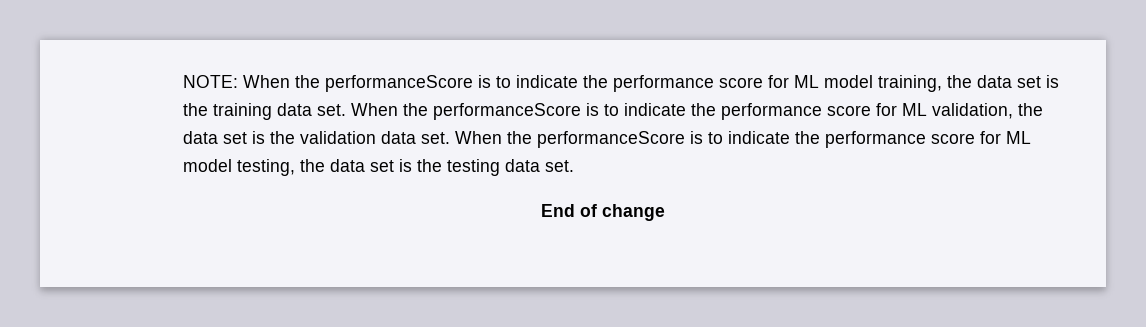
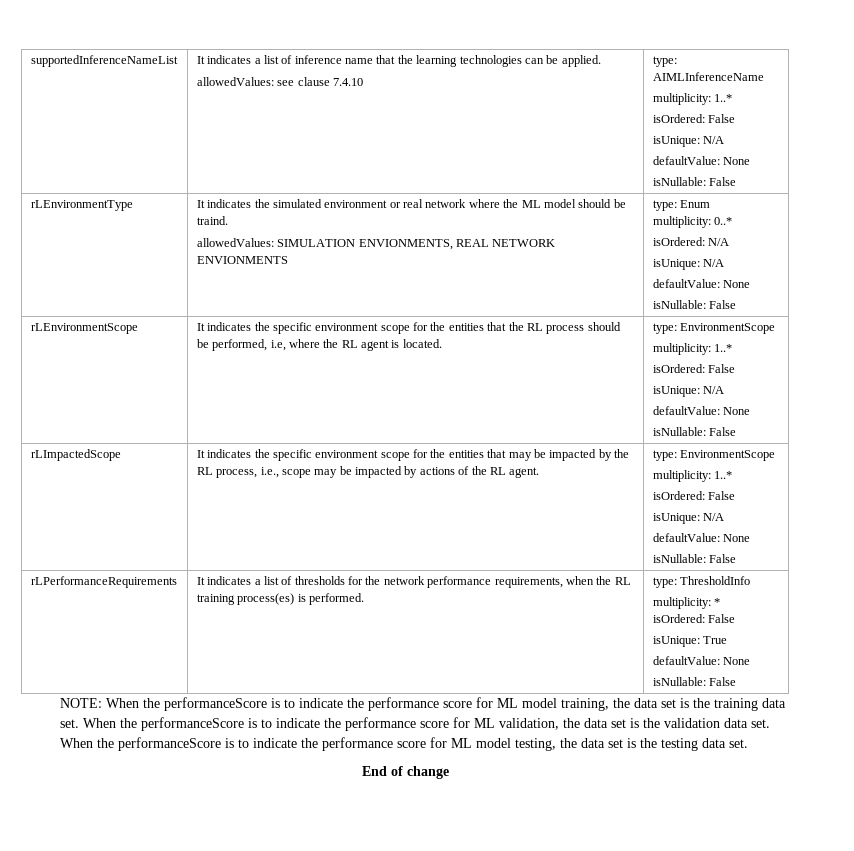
+ supportedInferenceNameList | It indicates a list of inference name that the learning technologies can be applied.
+ allowedValues: see clause 7.4.10 | type: AIMLInferenceName
+ multiplicity: 1..*
+ isOrdered: False
+ isUnique: N/A
+ defaultValue: None
+ isNullable: False
+ rLEnvironmentType | It indicates the simulated environment or real network where the ML model should be traind.
+ allowedValues: SIMULATION ENVIONMENTS, REAL NETWORK ENVIONMENTS | type: Enum
+ multiplicity: 0..*
+ isOrdered: N/A
+ isUnique: N/A
+ defaultValue: None
+ isNullable: False
+ rLEnvironmentScope | It indicates the specific environment scope for the entities that the RL process should be performed, i.e, where the RL agent is located. | type: EnvironmentScope
+ multiplicity: 1..*
+ isOrdered: False
+ isUnique: N/A
+ defaultValue: None
+ isNullable: False
+ rLImpactedScope | It indicates the specific environment scope for the entities that may be impacted by the RL process, i.e., scope may be impacted by actions of the RL agent. | type: EnvironmentScope
+ multiplicity: 1..*
+ isOrdered: False
+ isUnique: N/A
+ defaultValue: None
+ isNullable: False
+ rLPerformanceRequirements | It indicates a list of thresholds for the network performance requirements, when the RL training process(es) is performed. | type: ThresholdInfo
+ multiplicity: *
+ isOrdered: False
+ isUnique: True
+ defaultValue: None
+ isNullable: False

